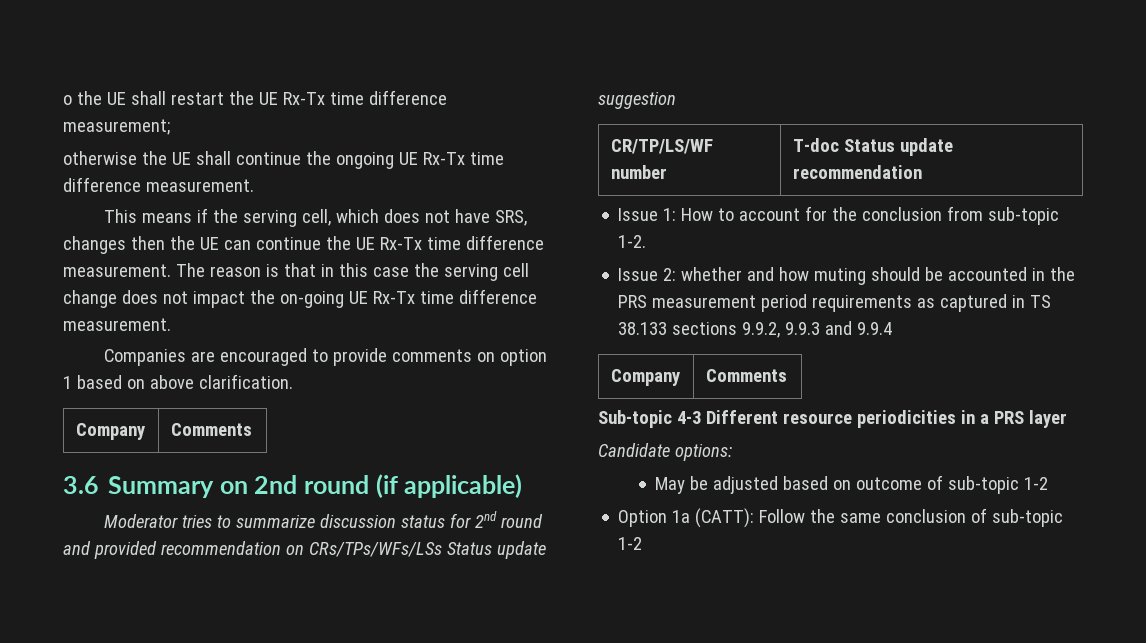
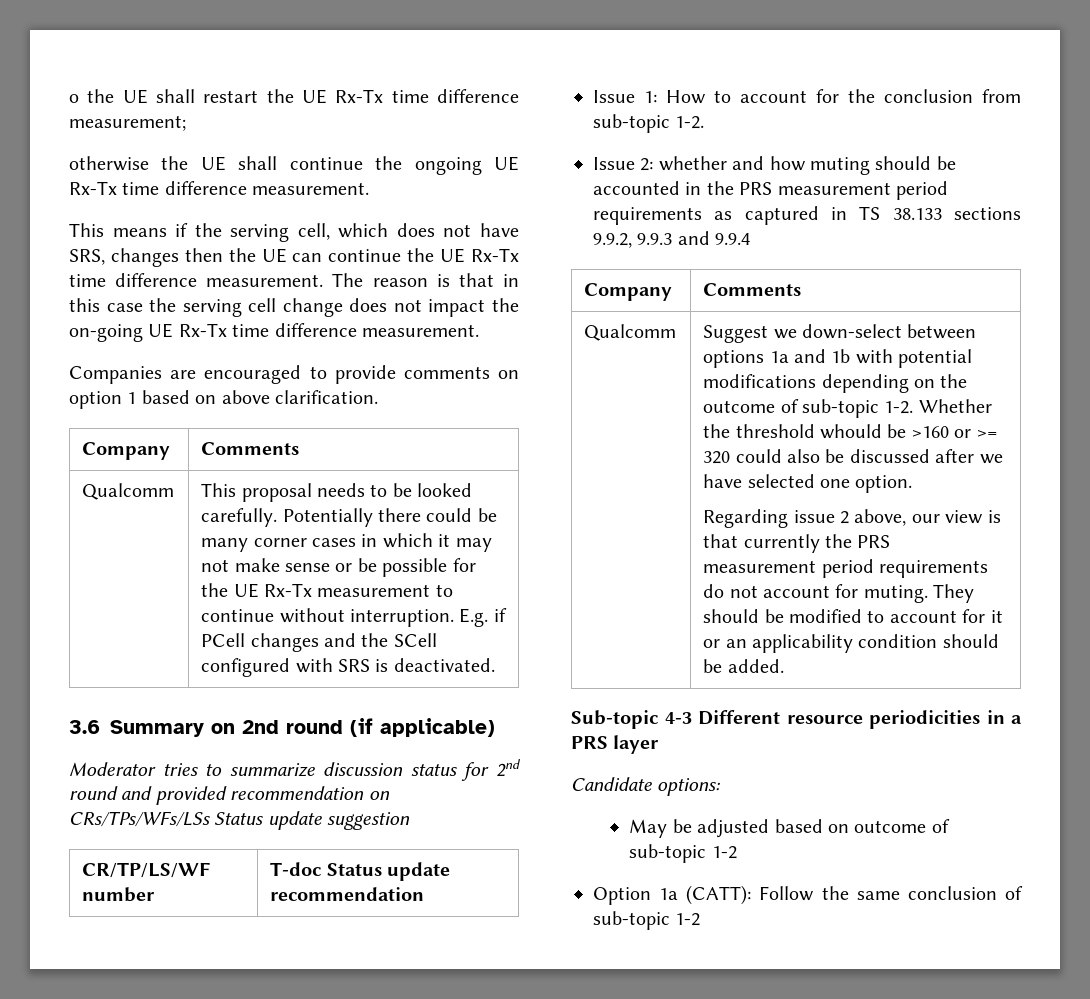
+ Qualcomm | This proposal needs to be looked carefully. Potentially there could be many corner cases in which it may not make sense or be possible for the UE Rx-Tx measurement to continue without interruption. E.g. if PCell changes and the SCell configured with SRS is deactivated.
+ Qualcomm | Suggest we down-select between options 1a and 1b with potential modifications depending on the outcome of sub-topic 1-2. Whether the threshold whould be >160 or >= 320 could also be discussed after we have selected one option.
+ Regarding issue 2 above, our view is that currently the PRS measurement period requirements do not account for muting. They should be modified to account for it or an applicability condition should be added.

